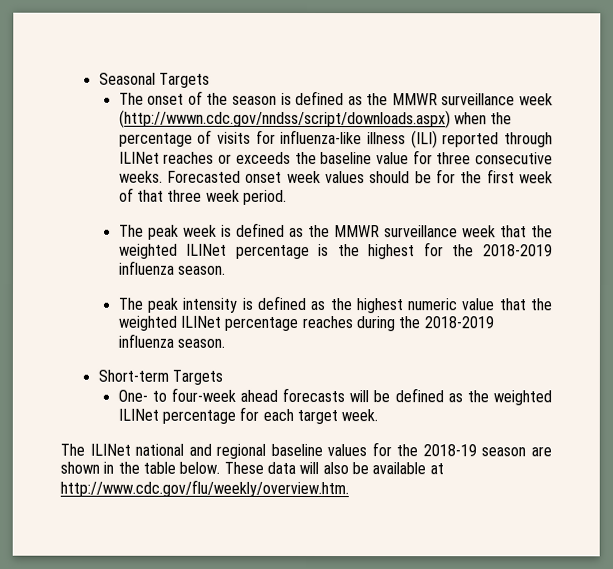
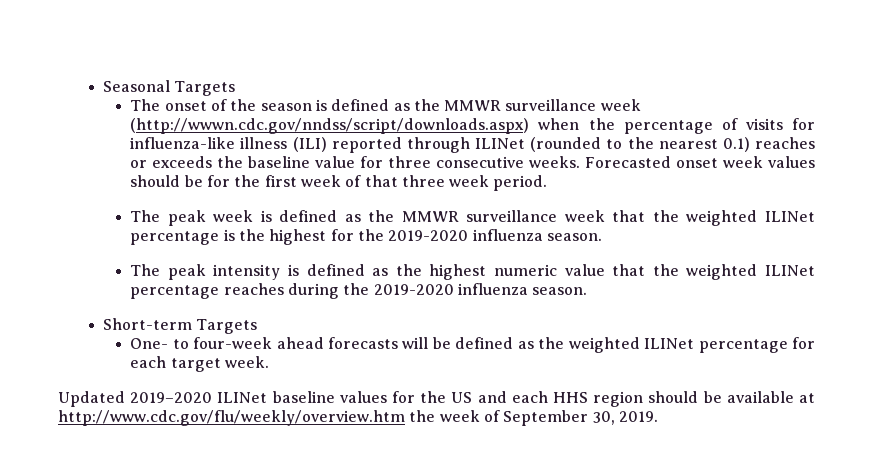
- The onset of the season is defined as the MMWR surveillance week (http://wwwn.cdc.gov/nndss/script/downloads.aspx) when the percentage of visits for influenza-like illness (ILI) reported through ILINet reaches or exceeds the baseline value for three consecutive weeks.
+ The onset of the season is defined as the MMWR surveillance week (http://wwwn.cdc.gov/nndss/script/downloads.aspx) when the percentage of visits for influenza-like illness (ILI) reported through ILINet (rounded to the nearest 0.1) reaches or exceeds the baseline value for three consecutive weeks.
- The peak week is defined as the MMWR surveillance week that the weighted ILINet percentage is the highest for the 2018-2019 influenza season.
+ The peak week is defined as the MMWR surveillance week that the weighted ILINet percentage is the highest for the 2019-2020 influenza season.
- The peak intensity is defined as the highest numeric value that the weighted ILINet percentage reaches during the 2018-2019 influenza season.
+ The peak intensity is defined as the highest numeric value that the weighted ILINet percentage reaches during the 2019-2020 influenza season.
- The ILINet national and regional baseline values for the 2018-19 season are shown in the table below. These data will also be available at http://www.cdc.gov/flu/weekly/overview.htm.
+ Updated 2019–2020 ILINet baseline values for the US and each HHS region should be available at http://www.cdc.gov/flu/weekly/overview.htm the week of September 30, 2019.

